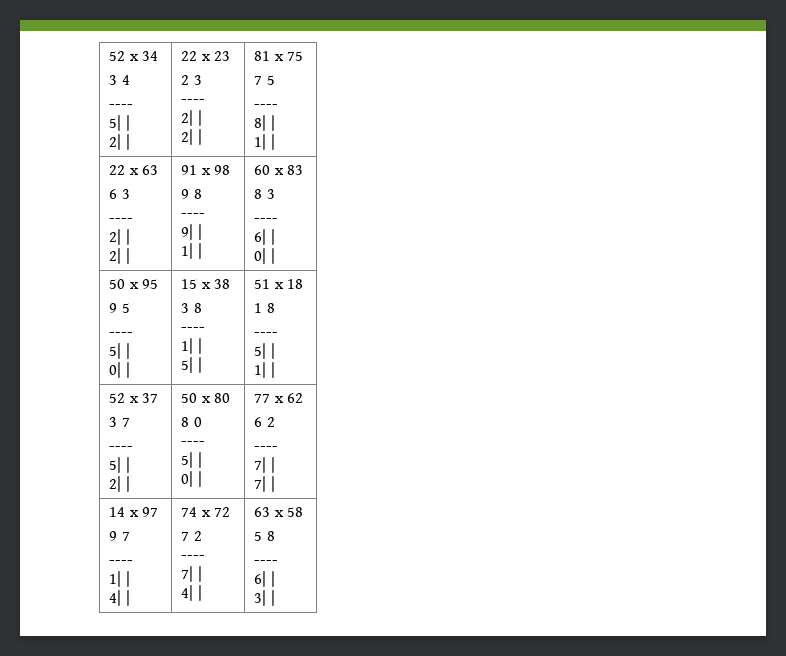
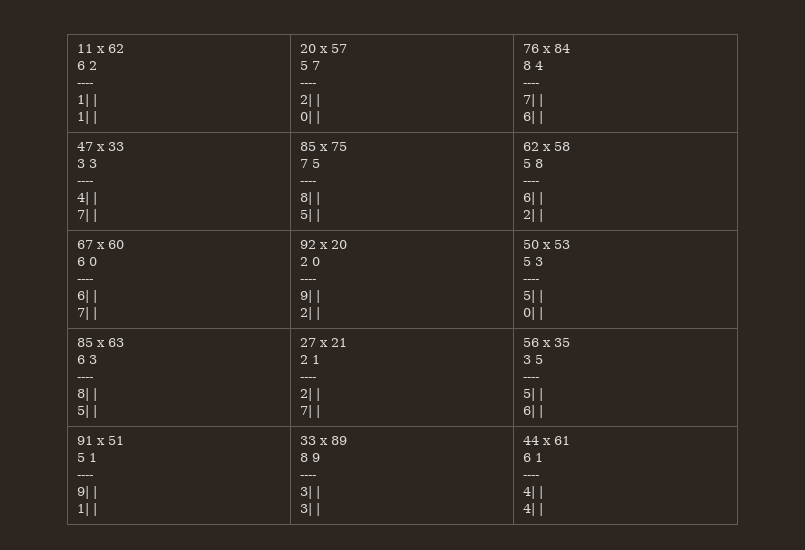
- 52 x 34
- 3 4
+ 11 x 62
+ 6 2
  ----
- 5| |
- 2| | | 22 x 23
- 2 3
+ 1| |
+ 1| | | 20 x 57
+ 5 7
  ----
  2| |
- 2| | | 81 x 75
+ 0| | | 76 x 84
+ 8 4
+ ----
+ 7| |
+ 6| |
+ 47 x 33
+ 3 3
+ ----
+ 4| |
+ 7| | | 85 x 75
  7 5
  ----
  8| |
- 1| |
- 22 x 63
- 6 3
- ----
- 2| |
- 2| | | 91 x 98
- 9 8
- ----
- 9| |
- 1| | | 60 x 83
- 8 3
- ----
- 6| |
- 0| |
- 50 x 95
- 9 5
- ----
- 5| |
- 0| | | 15 x 38
- 3 8
- ----
- 1| |
- 5| | | 51 x 18
- 1 8
- ----
- 5| |
- 1| |
- 52 x 37
- 3 7
- ----
- 5| |
- 2| | | 50 x 80
- 8 0
- ----
- 5| |
- 0| | | 77 x 62
- 6 2
- ----
- 7| |
- 7| |
- 14 x 97
- 9 7
- ----
- 1| |
- 4| | | 74 x 72
- 7 2
- ----
- 7| |
- 4| | | 63 x 58
+ 5| | | 62 x 58
  5 8
  ----
  6| |
+ 2| |
+ 67 x 60
+ 6 0
+ ----
+ 6| |
+ 7| | | 92 x 20
+ 2 0
+ ----
+ 9| |
+ 2| | | 50 x 53
+ 5 3
+ ----
+ 5| |
+ 0| |
+ 85 x 63
+ 6 3
+ ----
+ 8| |
+ 5| | | 27 x 21
+ 2 1
+ ----
+ 2| |
+ 7| | | 56 x 35
+ 3 5
+ ----
+ 5| |
+ 6| |
+ 91 x 51
+ 5 1
+ ----
+ 9| |
+ 1| | | 33 x 89
+ 8 9
+ ----
  3| |
+ 3| | | 44 x 61
+ 6 1
+ ----
+ 4| |
+ 4| |

